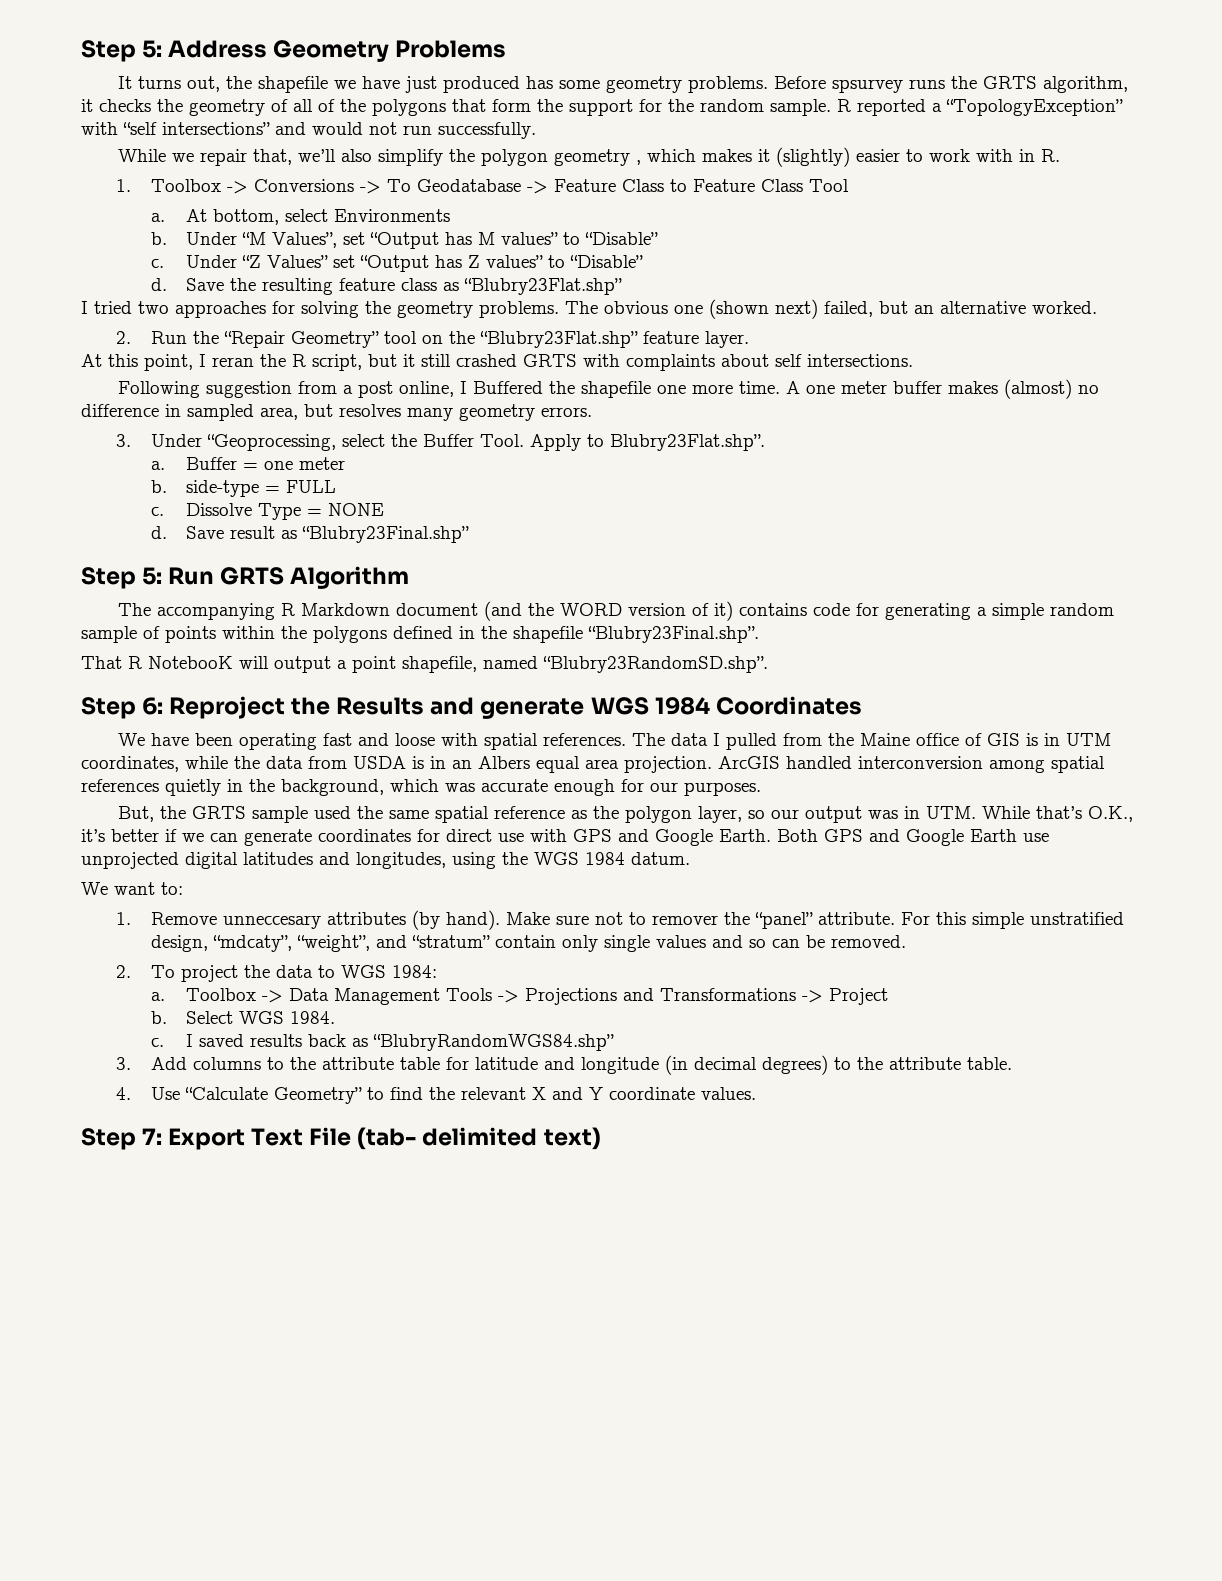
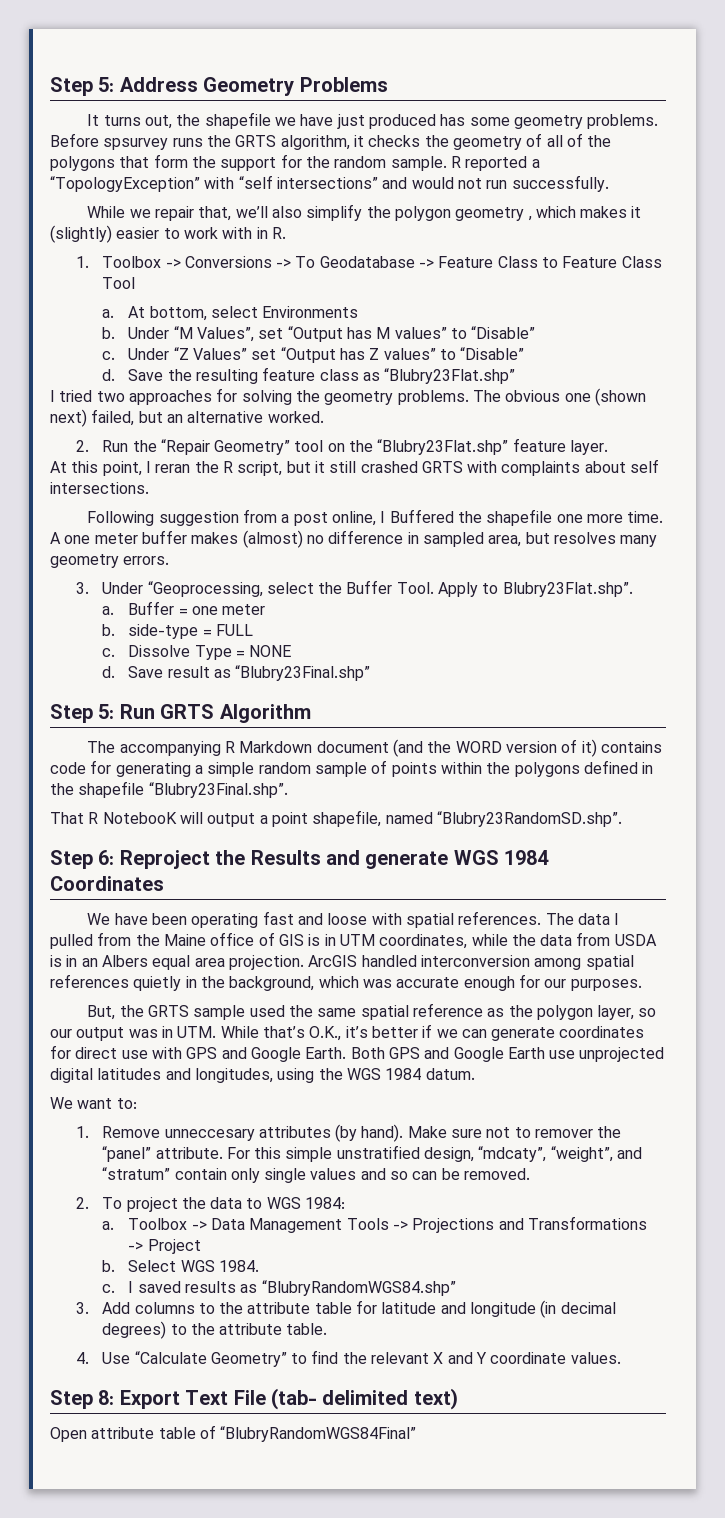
- I saved results back as “BlubryRandomWGS84.shp”
+ I saved results as “BlubryRandomWGS84.shp”
- Step 7: Export Text File (tab- delimited text)
+ Step 8: Export Text File (tab- delimited text)
+ Open attribute table of “BlubryRandomWGS84Final”

